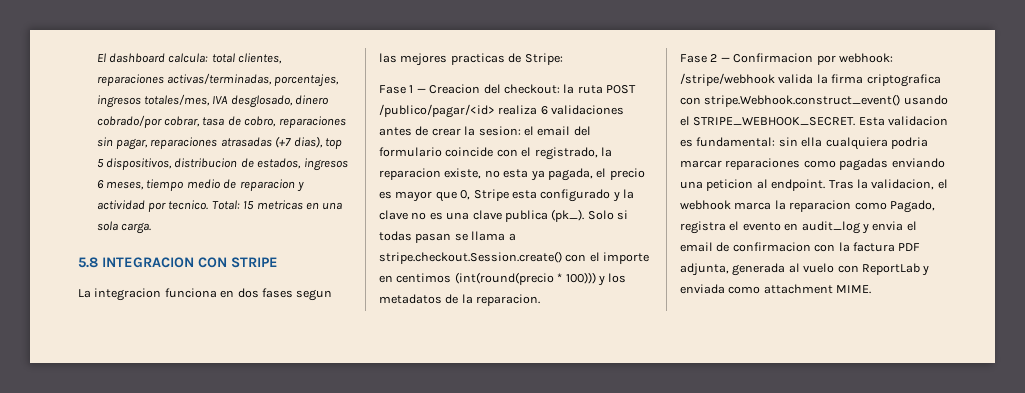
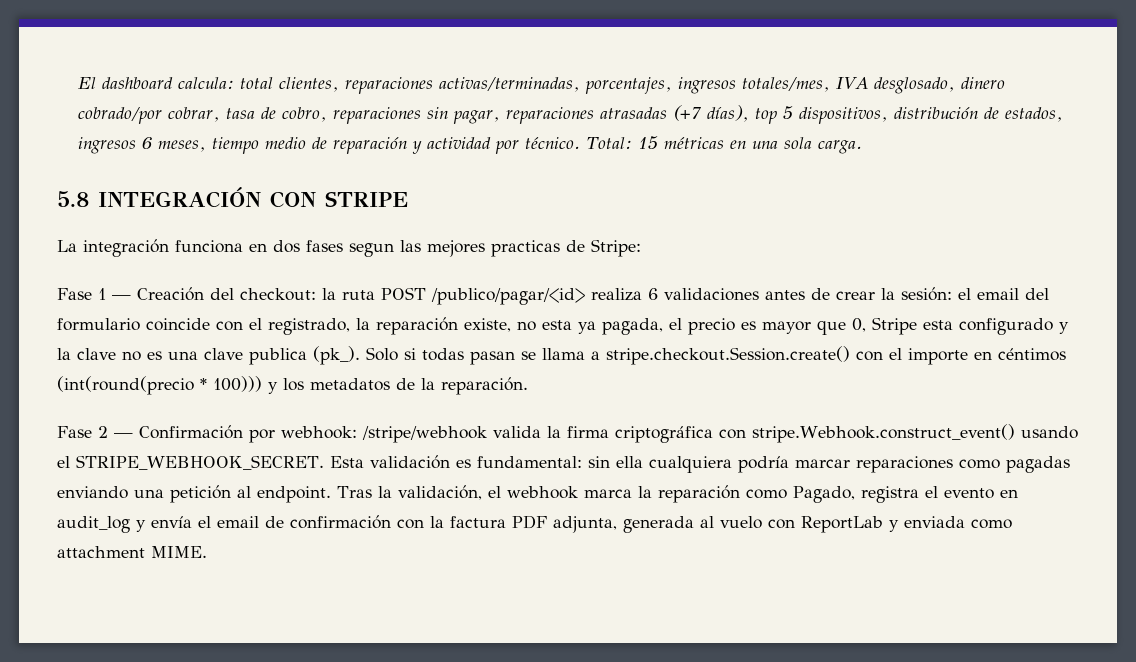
- El dashboard calcula: total clientes, reparaciones activas/terminadas, porcentajes, ingresos totales/mes, IVA desglosado, dinero cobrado/por cobrar, tasa de cobro, reparaciones sin pagar, reparaciones atrasadas (+7 dias), top 5 dispositivos, distribucion de estados, ingresos 6 meses, tiempo medio de reparacion y actividad por tecnico.
+ El dashboard calcula: total clientes, reparaciones activas/terminadas, porcentajes, ingresos totales/mes, IVA desglosado, dinero cobrado/por cobrar, tasa de cobro, reparaciones sin pagar, reparaciones atrasadas (+7 días), top 5 dispositivos, distribución de estados, ingresos 6 meses, tiempo medio de reparación y actividad por técnico.
- Total: 15 metricas en una sola carga.
+ Total: 15 métricas en una sola carga.
- 5.8 INTEGRACION CON STRIPE
+ 5.8 INTEGRACIÓN CON STRIPE
- La integracion funciona en dos fases segun las mejores practicas de Stripe:
+ La integración funciona en dos fases segun las mejores practicas de Stripe:
- Fase 1 — Creacion del checkout: la ruta POST /publico/pagar/<id> realiza 6 validaciones antes de crear la sesion: el email del formulario coincide con el registrado, la reparacion existe, no esta ya pagada, el precio es mayor que 0, Stripe esta configurado y la clave no es una clave publica (pk_).
+ Fase 1 — Creación del checkout: la ruta POST /publico/pagar/<id> realiza 6 validaciones antes de crear la sesión: el email del formulario coincide con el registrado, la reparación existe, no esta ya pagada, el precio es mayor que 0, Stripe esta configurado y la clave no es una clave publica (pk_).
- Solo si todas pasan se llama a stripe.checkout.Session.create() con el importe en centimos (int(round(precio * 100))) y los metadatos de la reparacion.
+ Solo si todas pasan se llama a stripe.checkout.Session.create() con el importe en céntimos (int(round(precio * 100))) y los metadatos de la reparación.
- Fase 2 — Confirmacion por webhook: /stripe/webhook valida la firma criptografica con stripe.Webhook.construct_event() usando el STRIPE_WEBHOOK_SECRET.
+ Fase 2 — Confirmación por webhook: /stripe/webhook valida la firma criptográfica con stripe.Webhook.construct_event() usando el STRIPE_WEBHOOK_SECRET.
- Esta validacion es fundamental: sin ella cualquiera podria marcar reparaciones como pagadas enviando una peticion al endpoint.
+ Esta validación es fundamental: sin ella cualquiera podría marcar reparaciones como pagadas enviando una petición al endpoint.
- Tras la validacion, el webhook marca la reparacion como Pagado, registra el evento en audit_log y envia el email de confirmacion con la factura PDF adjunta, generada al vuelo con ReportLab y enviada como attachment MIME.
+ Tras la validación, el webhook marca la reparación como Pagado, registra el evento en audit_log y envía el email de confirmación con la factura PDF adjunta, generada al vuelo con ReportLab y enviada como attachment MIME.

